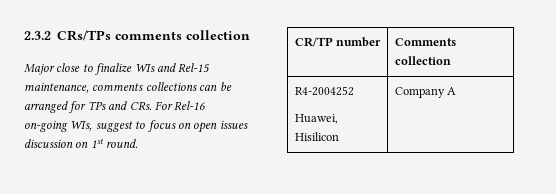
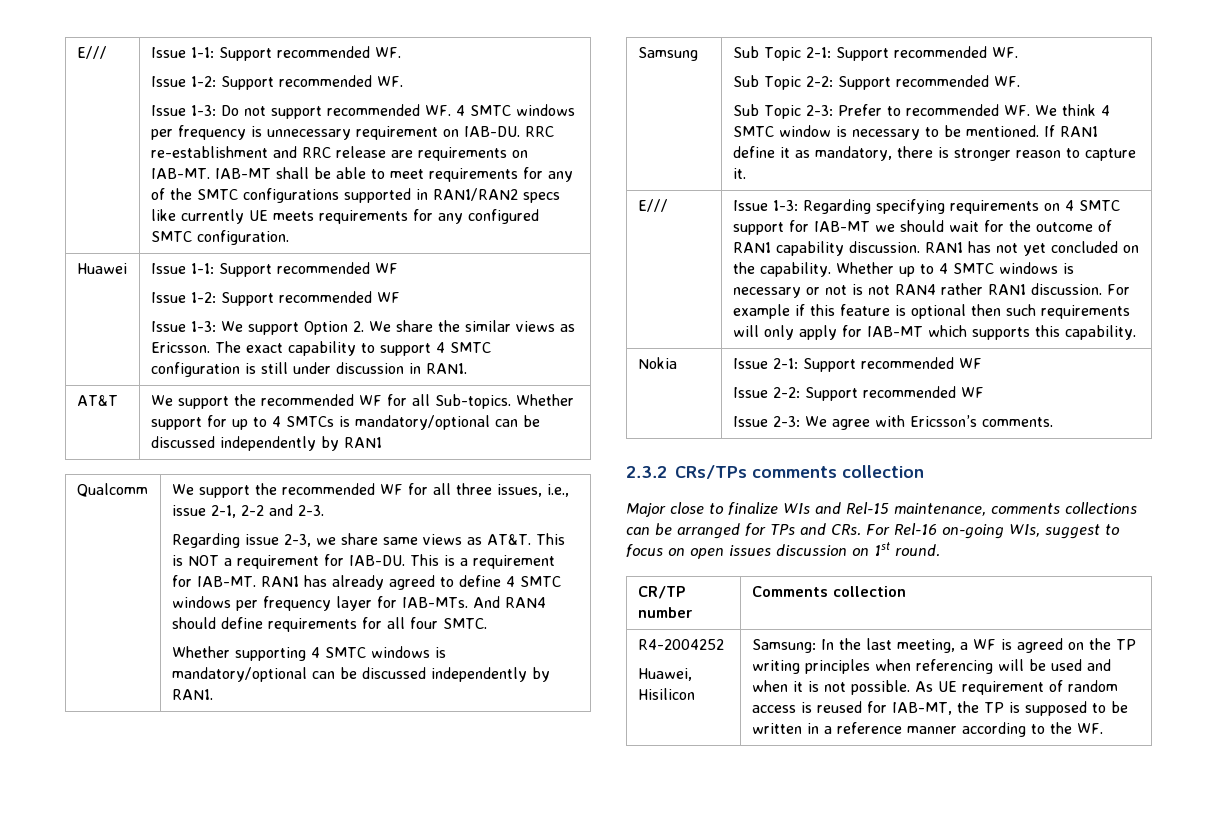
+ E/// | Issue 1-1: Support recommended WF.
+ Issue 1-2: Support recommended WF.
+ Issue 1-3: Do not support recommended WF. 4 SMTC windows per frequency is unnecessary requirement on IAB-DU. RRC re-establishment and RRC release are requirements on IAB-MT. IAB-MT shall be able to meet requirements for any of the SMTC configurations supported in RAN1/RAN2 specs like currently UE meets requirements for any configured SMTC configuration.
+ Huawei | Issue 1-1: Support recommended WF
+ Issue 1-2: Support recommended WF
+ Issue 1-3: We support Option 2. We share the similar views as Ericsson. The exact capability to support 4 SMTC configuration is still under discussion in RAN1.
+ AT&T | We support the recommended WF for all Sub-topics. Whether support for up to 4 SMTCs is mandatory/optional can be discussed independently by RAN1
+ Qualcomm | We support the recommended WF for all three issues, i.e., issue 2-1, 2-2 and 2-3.
+ Regarding issue 2-3, we share same views as AT&T. This is NOT a requirement for IAB-DU. This is a requirement for IAB-MT. RAN1 has already agreed to define 4 SMTC windows per frequency layer for IAB-MTs. And RAN4 should define requirements for all four SMTC.
+ Whether supporting 4 SMTC windows is mandatory/optional can be discussed independently by RAN1.
+ Samsung | Sub Topic 2-1: Support recommended WF.
+ Sub Topic 2-2: Support recommended WF.
+ Sub Topic 2-3: Prefer to recommended WF. We think 4 SMTC window is necessary to be mentioned. If RAN1 define it as mandatory, there is stronger reason to capture it.
+ E/// | Issue 1-3: Regarding specifying requirements on 4 SMTC support for IAB-MT we should wait for the outcome of RAN1 capability discussion. RAN1 has not yet concluded on the capability. Whether up to 4 SMTC windows is necessary or not is not RAN4 rather RAN1 discussion. For example if this feature is optional then such requirements will only apply for IAB-MT which supports this capability.
+ Nokia | Issue 2-1: Support recommended WF
+ Issue 2-2: Support recommended WF
+ Issue 2-3: We agree with Ericsson’s comments.
- Company A
+ Samsung: In the last meeting, a WF is agreed on the TP writing principles when referencing will be used and when it is not possible. As UE requirement of random access is reused for IAB-MT, the TP is supposed to be written in a reference manner according to the WF.

